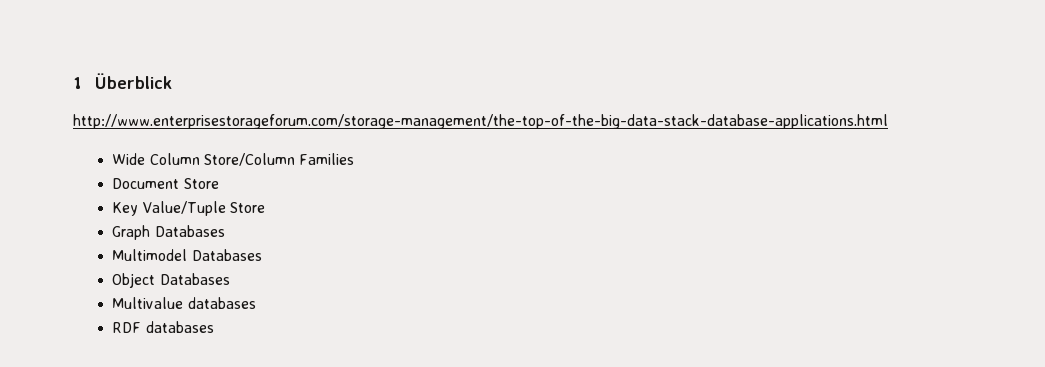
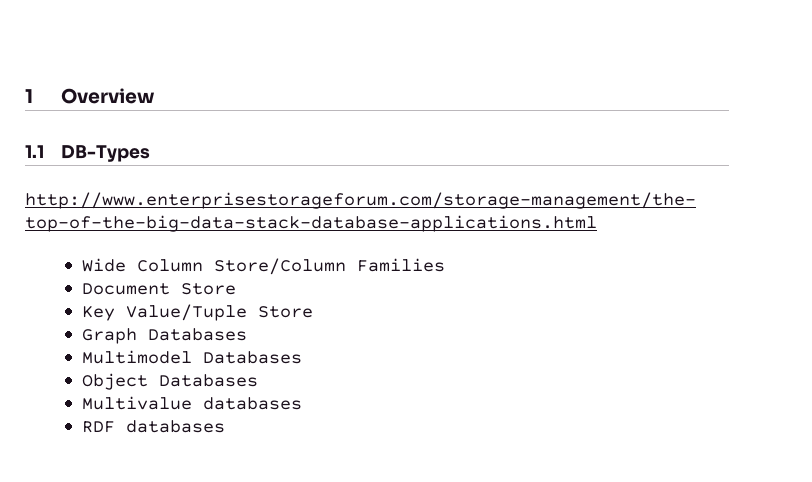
- 1 Überblick
+ 1 Overview
+ 1.1 DB-Types

